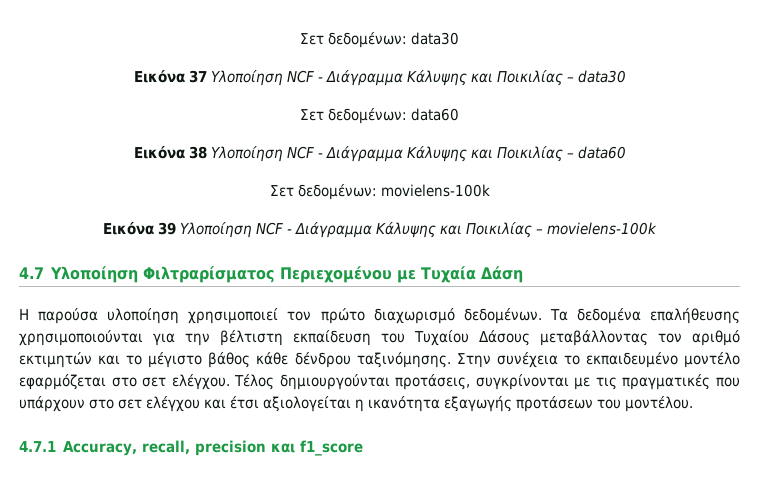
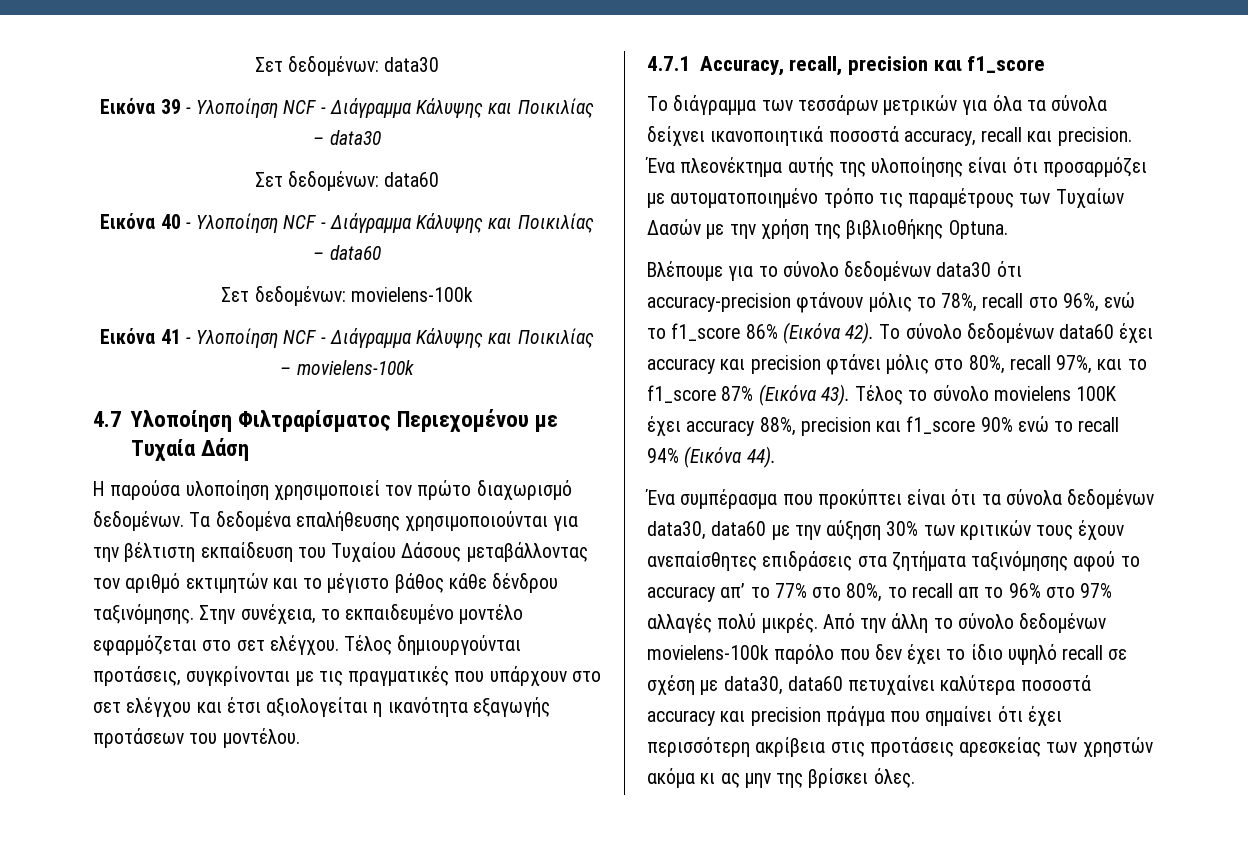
- Εικόνα 37 Υλοποίηση NCF - Διάγραμμα Κάλυψης και Ποικιλίας – data30
+ Εικόνα 39 - Υλοποίηση NCF - Διάγραμμα Κάλυψης και Ποικιλίας – data30
- Εικόνα 38 Υλοποίηση NCF - Διάγραμμα Κάλυψης και Ποικιλίας – data60
+ Εικόνα 40 - Υλοποίηση NCF - Διάγραμμα Κάλυψης και Ποικιλίας – data60
- Εικόνα 39 Υλοποίηση NCF - Διάγραμμα Κάλυψης και Ποικιλίας – movielens-100k
+ Εικόνα 41 - Υλοποίηση NCF - Διάγραμμα Κάλυψης και Ποικιλίας – movielens-100k
- Στην συνέχεια το εκπαιδευμένο μοντέλο εφαρμόζεται στο σετ ελέγχου.
+ Στην συνέχεια, το εκπαιδευμένο μοντέλο εφαρμόζεται στο σετ ελέγχου.
+ Το διάγραμμα των τεσσάρων μετρικών για όλα τα σύνολα δείχνει ικανοποιητικά ποσοστά accuracy, recall και precision. Ένα πλεονέκτημα αυτής της υλοποίησης είναι ότι προσαρμόζει με αυτοματοποιημένο τρόπο τις παραμέτρους των Τυχαίων Δασών με την χρήση της βιβλιοθήκης Optuna.
+ Βλέπουμε για το σύνολο δεδομένων data30 ότι accuracy-precision φτάνουν μόλις το 78%, recall στο 96%, ενώ το f1_score 86% (Εικόνα 42). Το σύνολο δεδομένων data60 έχει accuracy και precision φτάνει μόλις στο 80%, recall 97%, και το f1_score 87% (Εικόνα 43). Τέλος το σύνολο movielens 100K έχει accuracy 88%, precision και f1_score 90% ενώ το recall 94% (Εικόνα 44).
+ Ένα συμπέρασμα που προκύπτει είναι ότι τα σύνολα δεδομένων data30, data60 με την αύξηση 30% των κριτικών τους έχουν ανεπαίσθητες επιδράσεις στα ζητήματα ταξινόμησης αφού το accuracy απ’ το 77% στο 80%, το recall απ το 96% στο 97% αλλαγές πολύ μικρές. Από την άλλη το σύνολο δεδομένων movielens-100k παρόλο που δεν έχει το ίδιο υψηλό recall σε σχέση με data30, data60 πετυχαίνει καλύτερα ποσοστά accuracy και precision πράγμα που σημαίνει ότι έχει περισσότερη ακρίβεια στις προτάσεις αρεσκείας των χρηστών ακόμα κι ας μην της βρίσκει όλες.

